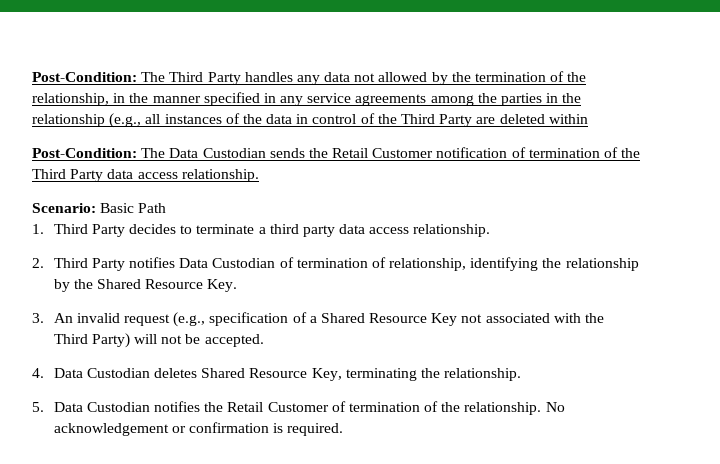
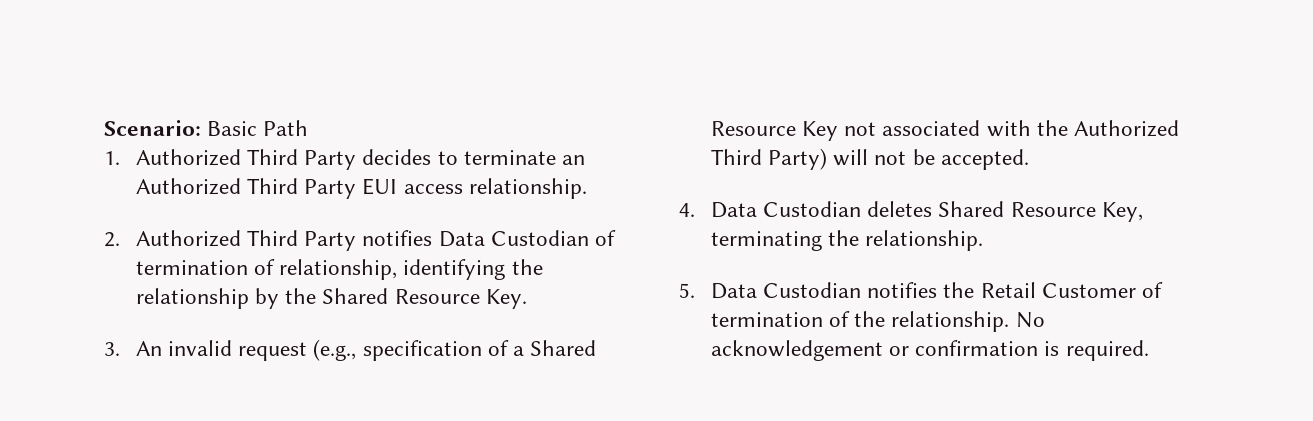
- Post-Condition: The Third Party handles any data not allowed by the termination of the relationship, in the manner specified in any service agreements among the parties in the relationship (e.g., all instances of the data in control of the Third Party are deleted within
- Post-Condition: The Data Custodian sends the Retail Customer notification of termination of the Third Party data access relationship.
- 1. Third Party decides to terminate a third party data access relationship.
+ 1. Authorized Third Party decides to terminate an Authorized Third Party EUI access relationship.
- 2. Third Party notifies Data Custodian of termination of relationship, identifying the relationship by the Shared Resource Key.
+ 2. Authorized Third Party notifies Data Custodian of termination of relationship, identifying the relationship by the Shared Resource Key.
- 3. An invalid request (e.g., specification of a Shared Resource Key not associated with the Third Party) will not be accepted.
+ 3. An invalid request (e.g., specification of a Shared Resource Key not associated with the Authorized Third Party) will not be accepted.

